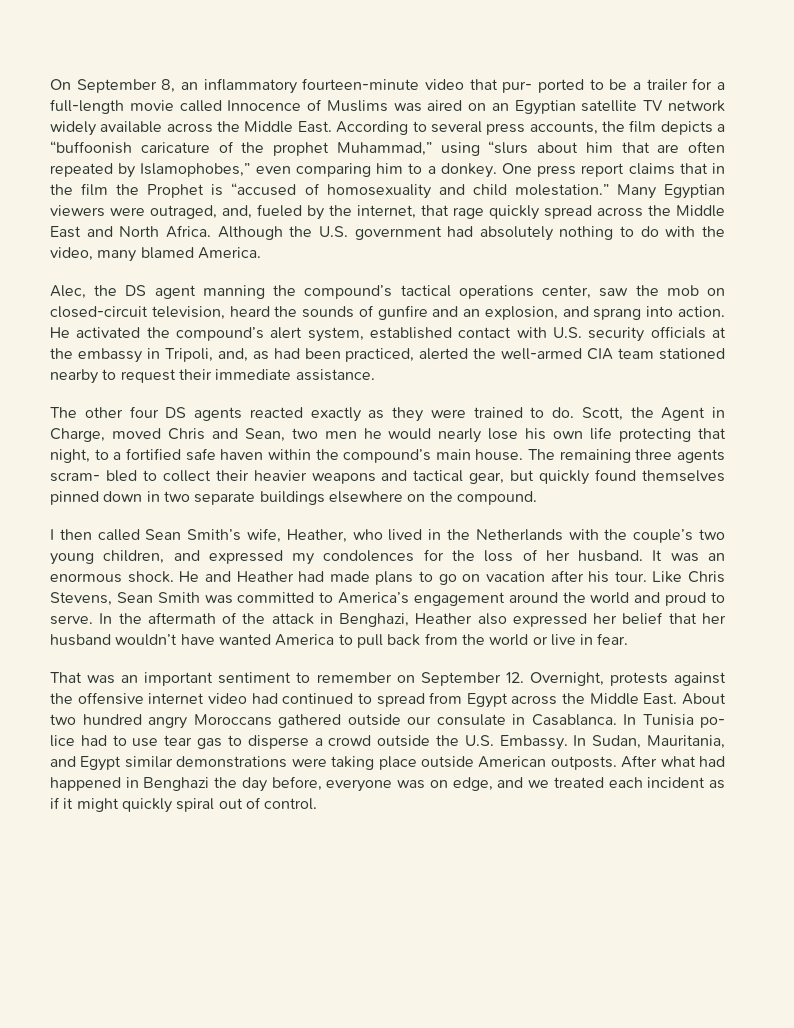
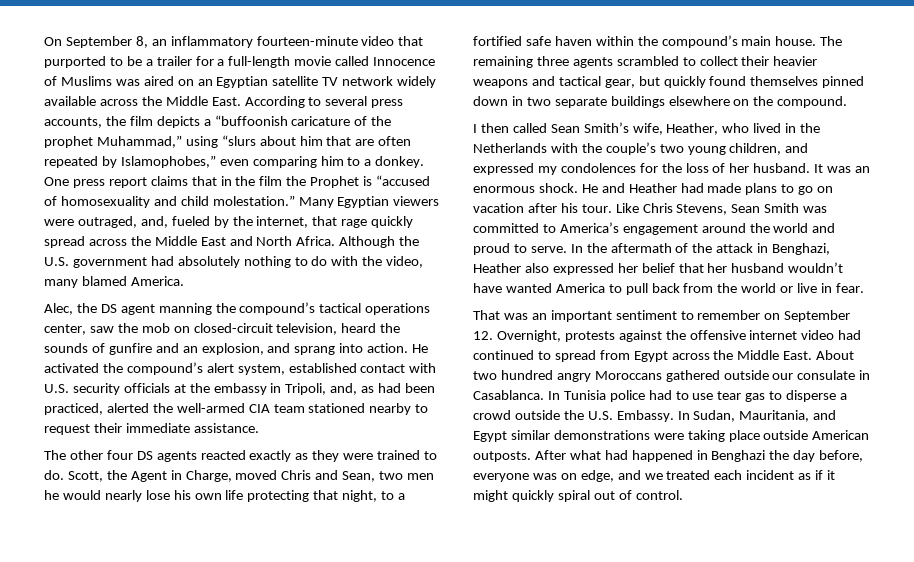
- On September 8, an inflammatory fourteen-minute video that pur- ported to be a trailer for a full-length movie called Innocence of Muslims was aired on an Egyptian satellite TV network widely available across the Middle East.
+ On September 8, an inflammatory fourteen-minute video that purported to be a trailer for a full-length movie called Innocence of Muslims was aired on an Egyptian satellite TV network widely available across the Middle East.
- The remaining three agents scram- bled to collect their heavier weapons and tactical gear, but quickly found themselves pinned down in two separate buildings elsewhere on the compound.
+ The remaining three agents scrambled to collect their heavier weapons and tactical gear, but quickly found themselves pinned down in two separate buildings elsewhere on the compound.
- In Tunisia po- lice had to use tear gas to disperse a crowd outside the U.S. Embassy.
+ In Tunisia police had to use tear gas to disperse a crowd outside the U.S. Embassy.

